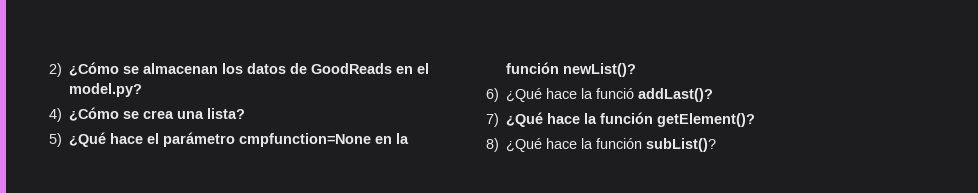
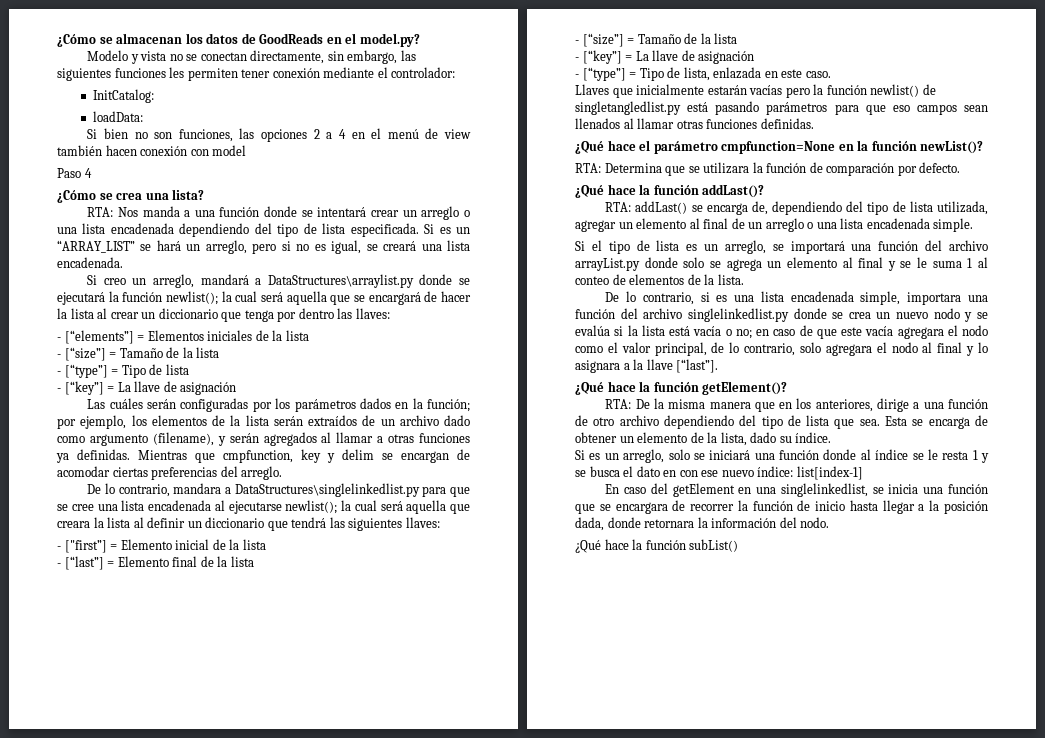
- 2) ¿Cómo se almacenan los datos de GoodReads en el model.py?
+ ¿Cómo se almacenan los datos de GoodReads en el model.py?
- 4) ¿Cómo se crea una lista?
+ Modelo y vista no se conectan directamente, sin embargo, las siguientes funciones les permiten tener conexión mediante el controlador:
+ InitCatalog:
+ loadData:
+ Si bien no son funciones, las opciones 2 a 4 en el menú de view también hacen conexión con model
+ Paso 4
+ ¿Cómo se crea una lista?
- 5) ¿Qué hace el parámetro cmpfunction=None en la función newList()?
+ RTA: Nos manda a una función donde se intentará crear un arreglo o una lista encadenada dependiendo del tipo de lista especificada. Si es un “ARRAY_LIST” se hará un arreglo, pero si no es igual, se creará una lista encadenada.
+ Si creo un arreglo, mandará a DataStructures\arraylist.py donde se ejecutará la función newlist(); la cual será aquella que se encargará de hacer la lista al crear un diccionario que tenga por dentro las llaves:
+ - [“elements”] = Elementos iniciales de la lista
+ - [“size”] = Tamaño de la lista
+ - [“type”] = Tipo de lista
+ - [“key”] = La llave de asignación
+ Las cuáles serán configuradas por los parámetros dados en la función; por ejemplo, los elementos de la lista serán extraídos de un archivo dado como argumento (filename), y serán agregados al llamar a otras funciones ya definidas. Mientras que cmpfunction, key y delim se encargan de acomodar ciertas preferencias del arreglo.
+ De lo contrario, mandara a DataStructures\singlelinkedlist.py para que se cree una lista encadenada al ejecutarse newlist(); la cual será aquella que creara la lista al definir un diccionario que tendrá las siguientes llaves:
+ - ["first”] = Elemento inicial de la lista
+ - [“last”] = Elemento final de la lista
+ - [“size”] = Tamaño de la lista
+ - [“key”] = La llave de asignación
+ - [“type”] = Tipo de lista, enlazada en este caso.
+ Llaves que inicialmente estarán vacías pero la función newlist() de singletangledlist.py está pasando parámetros para que eso campos sean llenados al llamar otras funciones definidas.
+ ¿Qué hace el parámetro cmpfunction=None en la función newList()?
- 6) ¿Qué hace la funció addLast()?
+ RTA: Determina que se utilizara la función de comparación por defecto.
+ ¿Qué hace la función addLast()?
- 7) ¿Qué hace la función getElement()?
+ RTA: addLast() se encarga de, dependiendo del tipo de lista utilizada, agregar un elemento al final de un arreglo o una lista encadenada simple.
+ Si el tipo de lista es un arreglo, se importará una función del archivo arrayList.py donde solo se agrega un elemento al final y se le suma 1 al conteo de elementos de la lista.
+ De lo contrario, si es una lista encadenada simple, importara una función del archivo singlelinkedlist.py donde se crea un nuevo nodo y se evalúa si la lista está vacía o no; en caso de que este vacía agregara el nodo como el valor principal, de lo contrario, solo agregara el nodo al final y lo asignara a la llave [“last”].
+ ¿Qué hace la función getElement()?
- 8) ¿Qué hace la función subList()?
+ RTA: De la misma manera que en los anteriores, dirige a una función de otro archivo dependiendo del tipo de lista que sea. Esta se encarga de obtener un elemento de la lista, dado su índice.
+ Si es un arreglo, solo se iniciará una función donde al índice se le resta 1 y se busca el dato en con ese nuevo índice: list[index-1]
+ En caso del getElement en una singlelinkedlist, se inicia una función que se encargara de recorrer la función de inicio hasta llegar a la posición dada, donde retornara la información del nodo.
+ ¿Qué hace la función subList()

